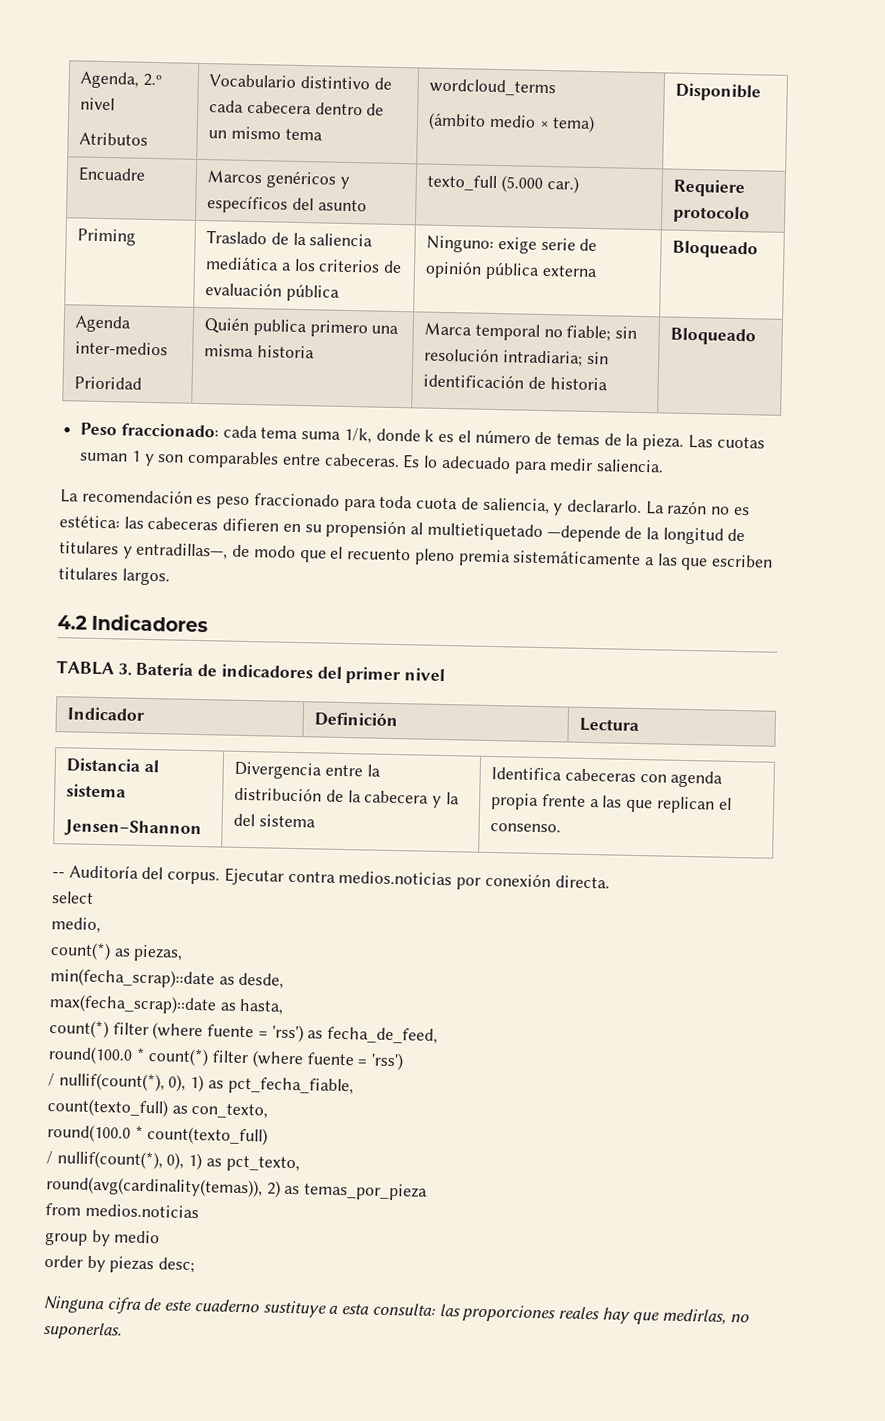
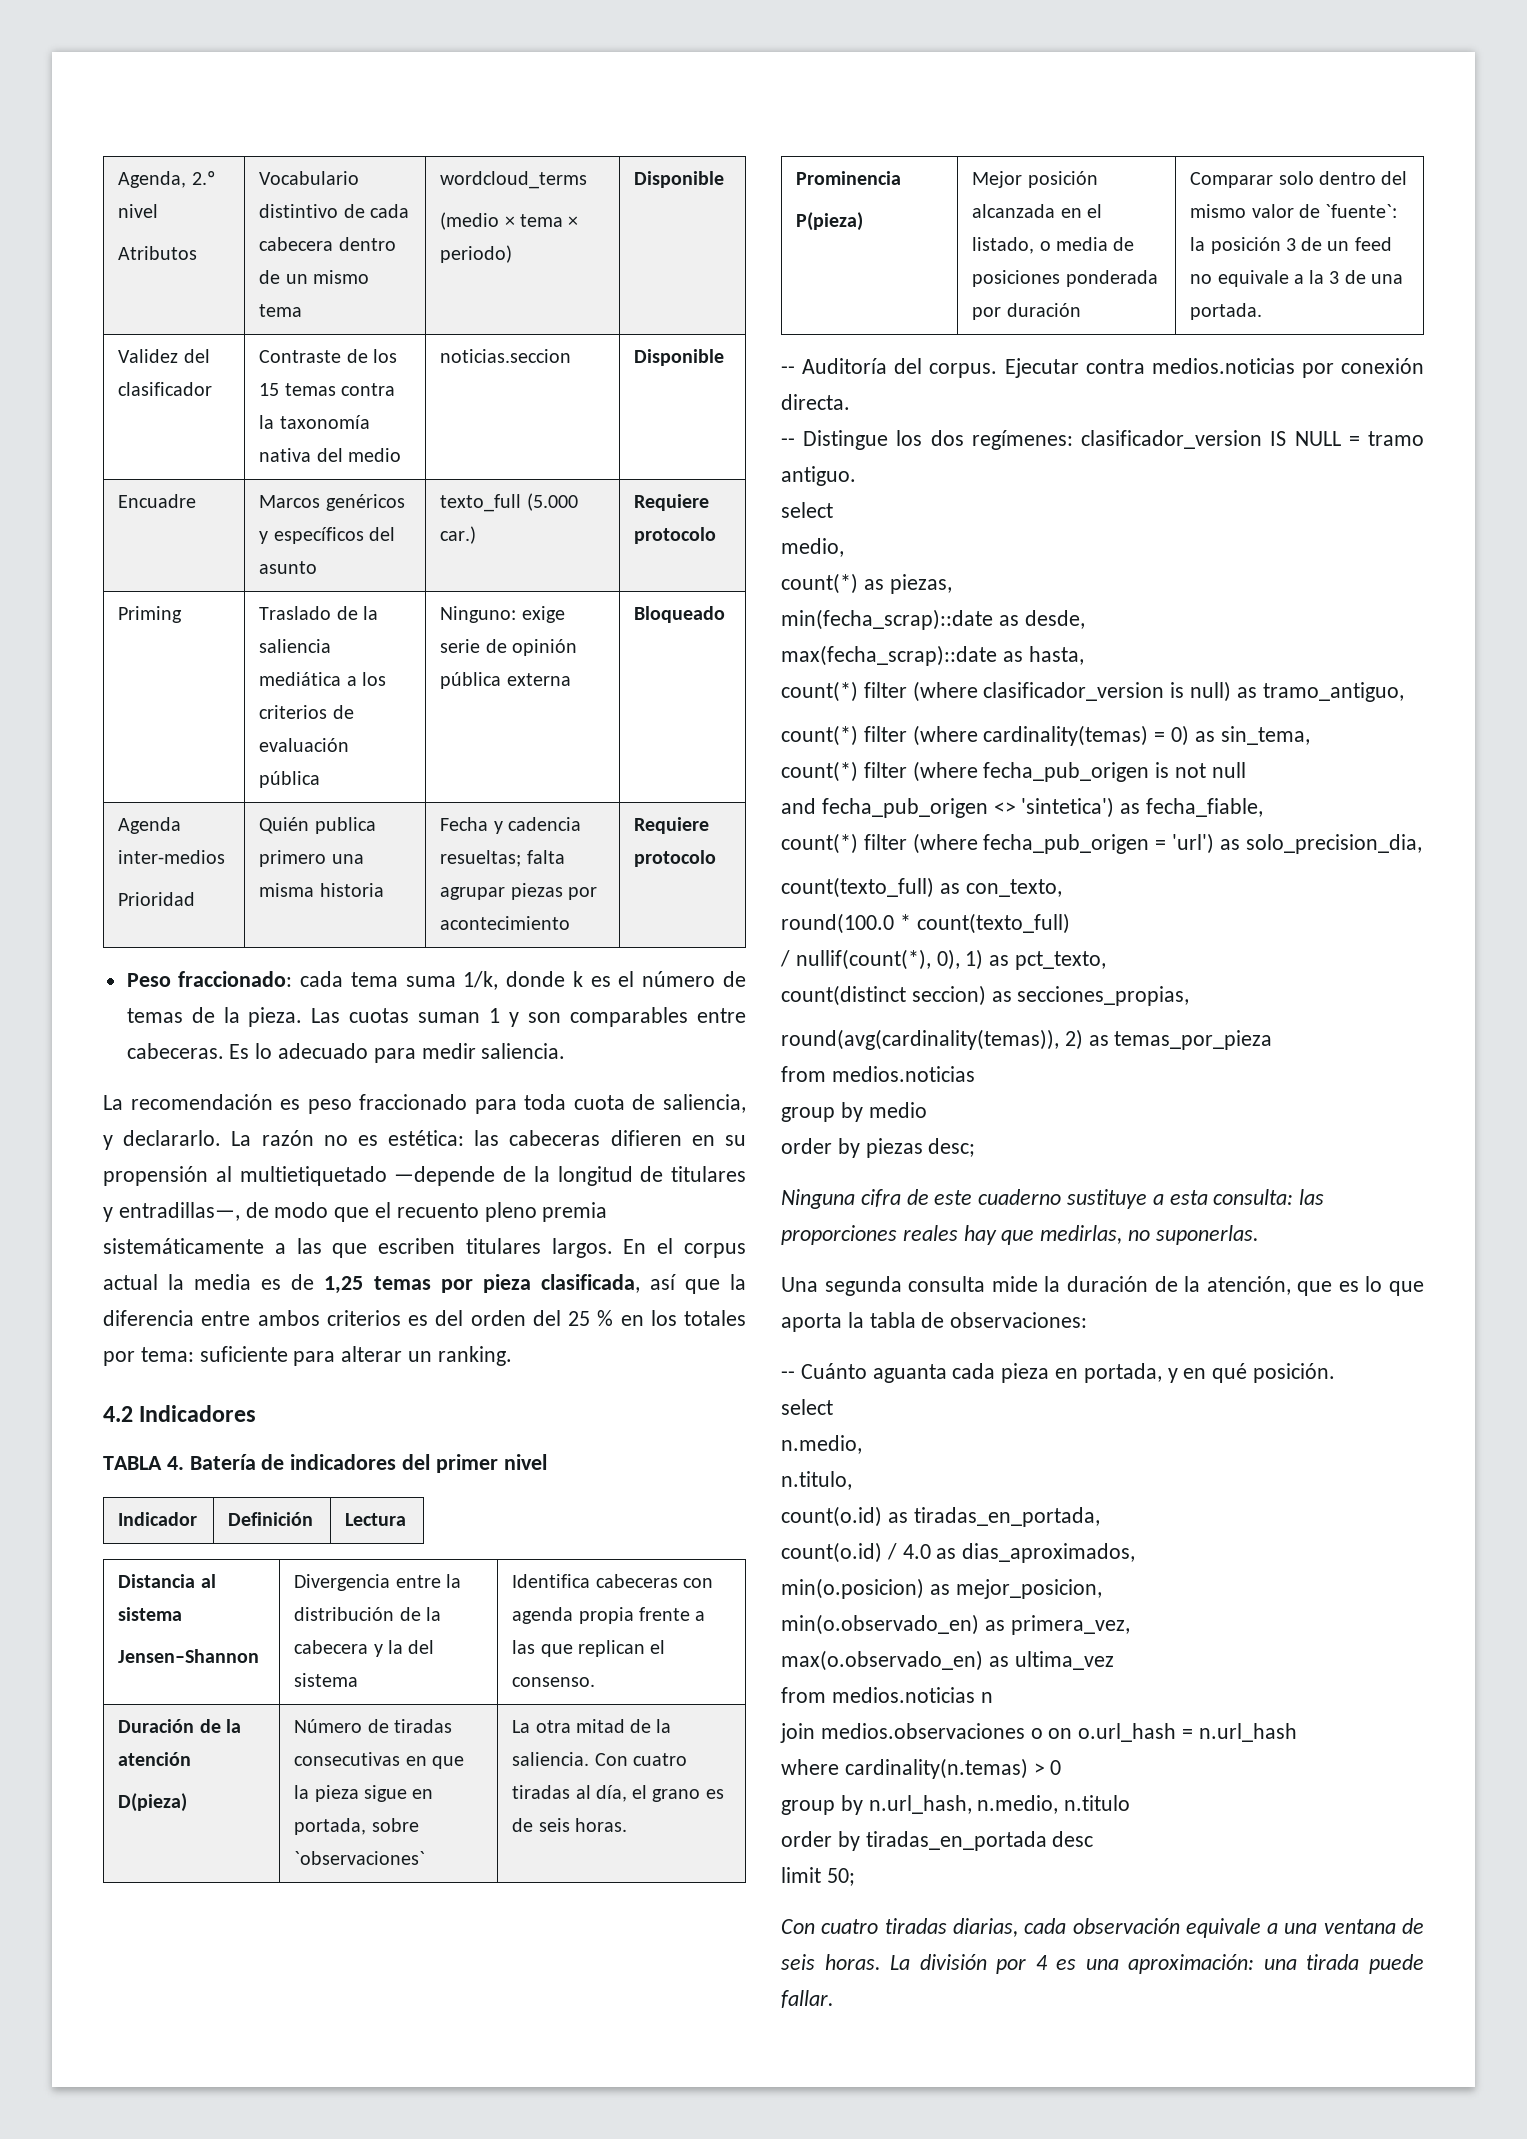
  Agenda, 2.º nivel
  Atributos | Vocabulario distintivo de cada cabecera dentro de un mismo tema | wordcloud_terms
- (ámbito medio × tema) | Disponible
+ (medio × tema × periodo) | Disponible
+ Validez del clasificador | Contraste de los 15 temas contra la taxonomía nativa del medio | noticias.seccion | Disponible
  Agenda inter-medios
- Prioridad | Quién publica primero una misma historia | Marca temporal no fiable; sin resolución intradiaria; sin identificación de historia | Bloqueado
+ Prioridad | Quién publica primero una misma historia | Fecha y cadencia resueltas; falta agrupar piezas por acontecimiento | Requiere protocolo
+ En el corpus actual la media es de 1,25 temas por pieza clasificada, así que la diferencia entre ambos criterios es del orden del 25 % en los totales por tema: suficiente para alterar un ranking.
- TABLA 3. Batería de indicadores del primer nivel
+ TABLA 4. Batería de indicadores del primer nivel
+ Duración de la atención
+ D(pieza) | Número de tiradas consecutivas en que la pieza sigue en portada, sobre `observaciones` | La otra mitad de la saliencia. Con cuatro tiradas al día, el grano es de seis horas.
+ Prominencia
+ P(pieza) | Mejor posición alcanzada en el listado, o media de posiciones ponderada por duración | Comparar solo dentro del mismo valor de `fuente`: la posición 3 de un feed no equivale a la 3 de una portada.
+ -- Distingue los dos regímenes: clasificador_version IS NULL = tramo antiguo.
- count(*) filter (where fuente = 'rss') as fecha_de_feed,
- round(100.0 * count(*) filter (where fuente = 'rss')
- / nullif(count(*), 0), 1) as pct_fecha_fiable,
+ count(*) filter (where clasificador_version is null) as tramo_antiguo,
+ count(*) filter (where cardinality(temas) = 0) as sin_tema,
+ count(*) filter (where fecha_pub_origen is not null
+ and fecha_pub_origen <> 'sintetica') as fecha_fiable,
+ count(*) filter (where fecha_pub_origen = 'url') as solo_precision_dia,
+ count(distinct seccion) as secciones_propias,
+ Una segunda consulta mide la duración de la atención, que es lo que aporta la tabla de observaciones:
+ -- Cuánto aguanta cada pieza en portada, y en qué posición.
+ select
+ n.medio,
+ n.titulo,
+ count(o.id) as tiradas_en_portada,
+ count(o.id) / 4.0 as dias_aproximados,
+ min(o.posicion) as mejor_posicion,
+ min(o.observado_en) as primera_vez,
+ max(o.observado_en) as ultima_vez
+ from medios.noticias n
+ join medios.observaciones o on o.url_hash = n.url_hash
+ where cardinality(n.temas) > 0
+ group by n.url_hash, n.medio, n.titulo
+ order by tiradas_en_portada desc
+ limit 50;
+ Con cuatro tiradas diarias, cada observación equivale a una ventana de seis horas. La división por 4 es una aproximación: una tirada puede fallar.

